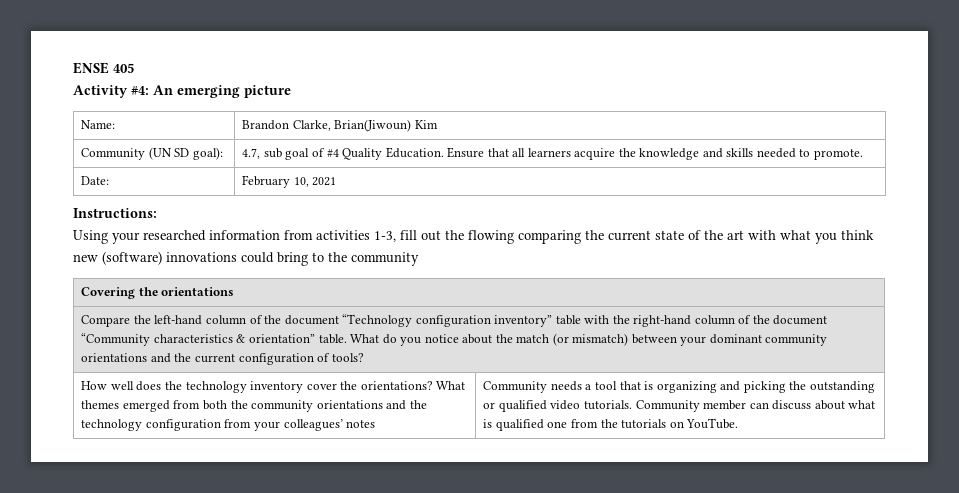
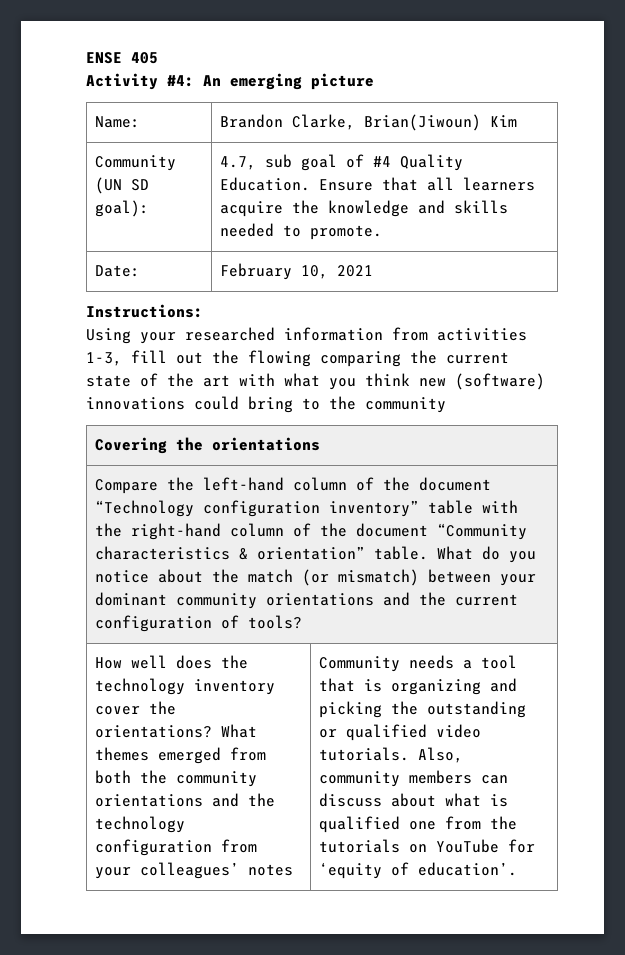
- Community member can discuss about what is qualified one from the tutorials on YouTube.
+ Also, community members can discuss about what is qualified one from the tutorials on YouTube for ‘equity of education’.

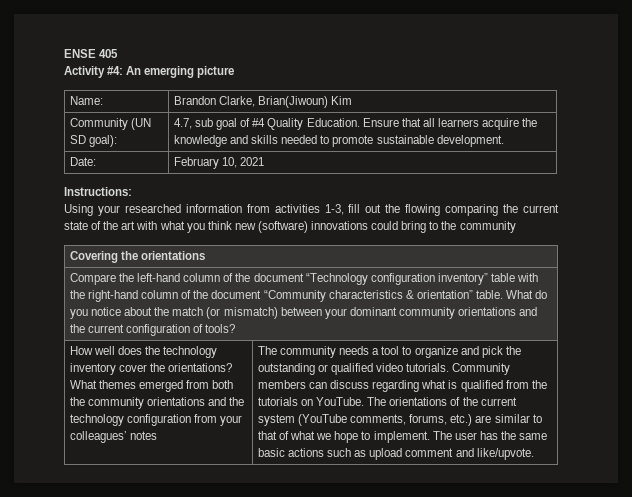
- Community (UN SD goal): | 4.7, sub goal of #4 Quality Education. Ensure that all learners acquire the knowledge and skills needed to promote.
+ Community (UN SD goal): | 4.7, sub goal of #4 Quality Education. Ensure that all learners acquire the knowledge and skills needed to promote sustainable development.
- Community needs a tool that is organizing and picking the outstanding or qualified video tutorials.
+ The community needs a tool to organize and pick the outstanding or qualified video tutorials.
- Also, community members can discuss about what is qualified one from the tutorials on YouTube for ‘equity of education’.
+ Community members can discuss regarding what is qualified from the tutorials on YouTube. The orientations of the current system (YouTube comments, forums, etc.) are similar to that of what we hope to implement. The user has the same basic actions such as upload comment and like/upvote.

